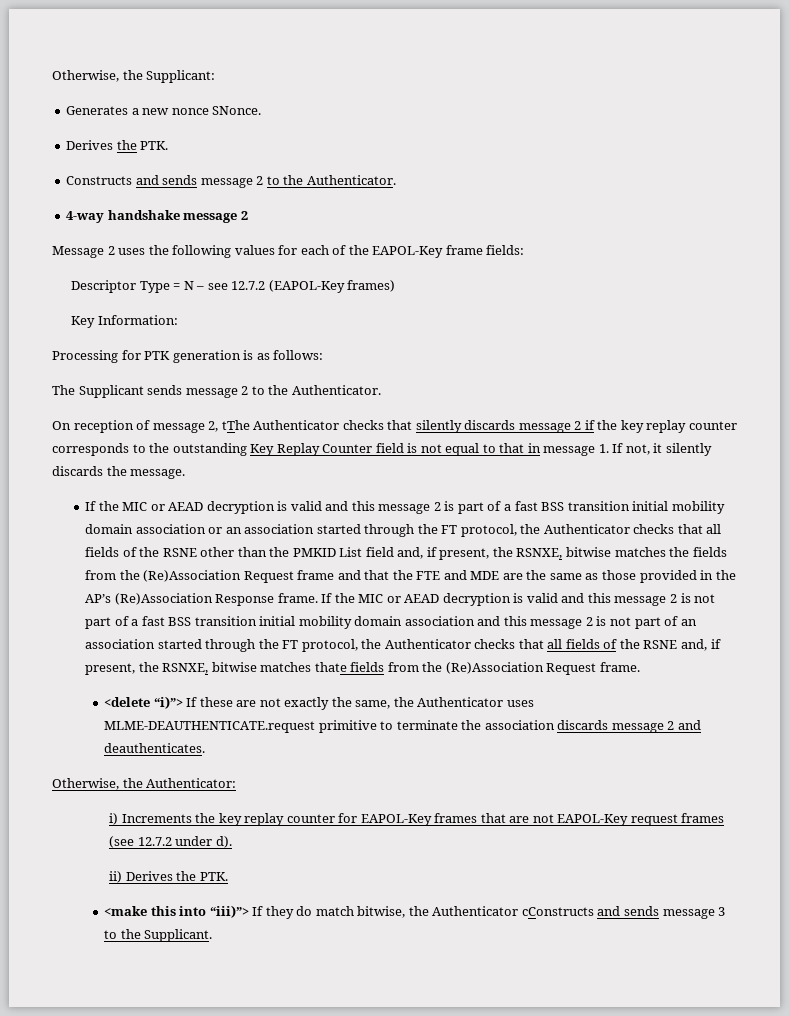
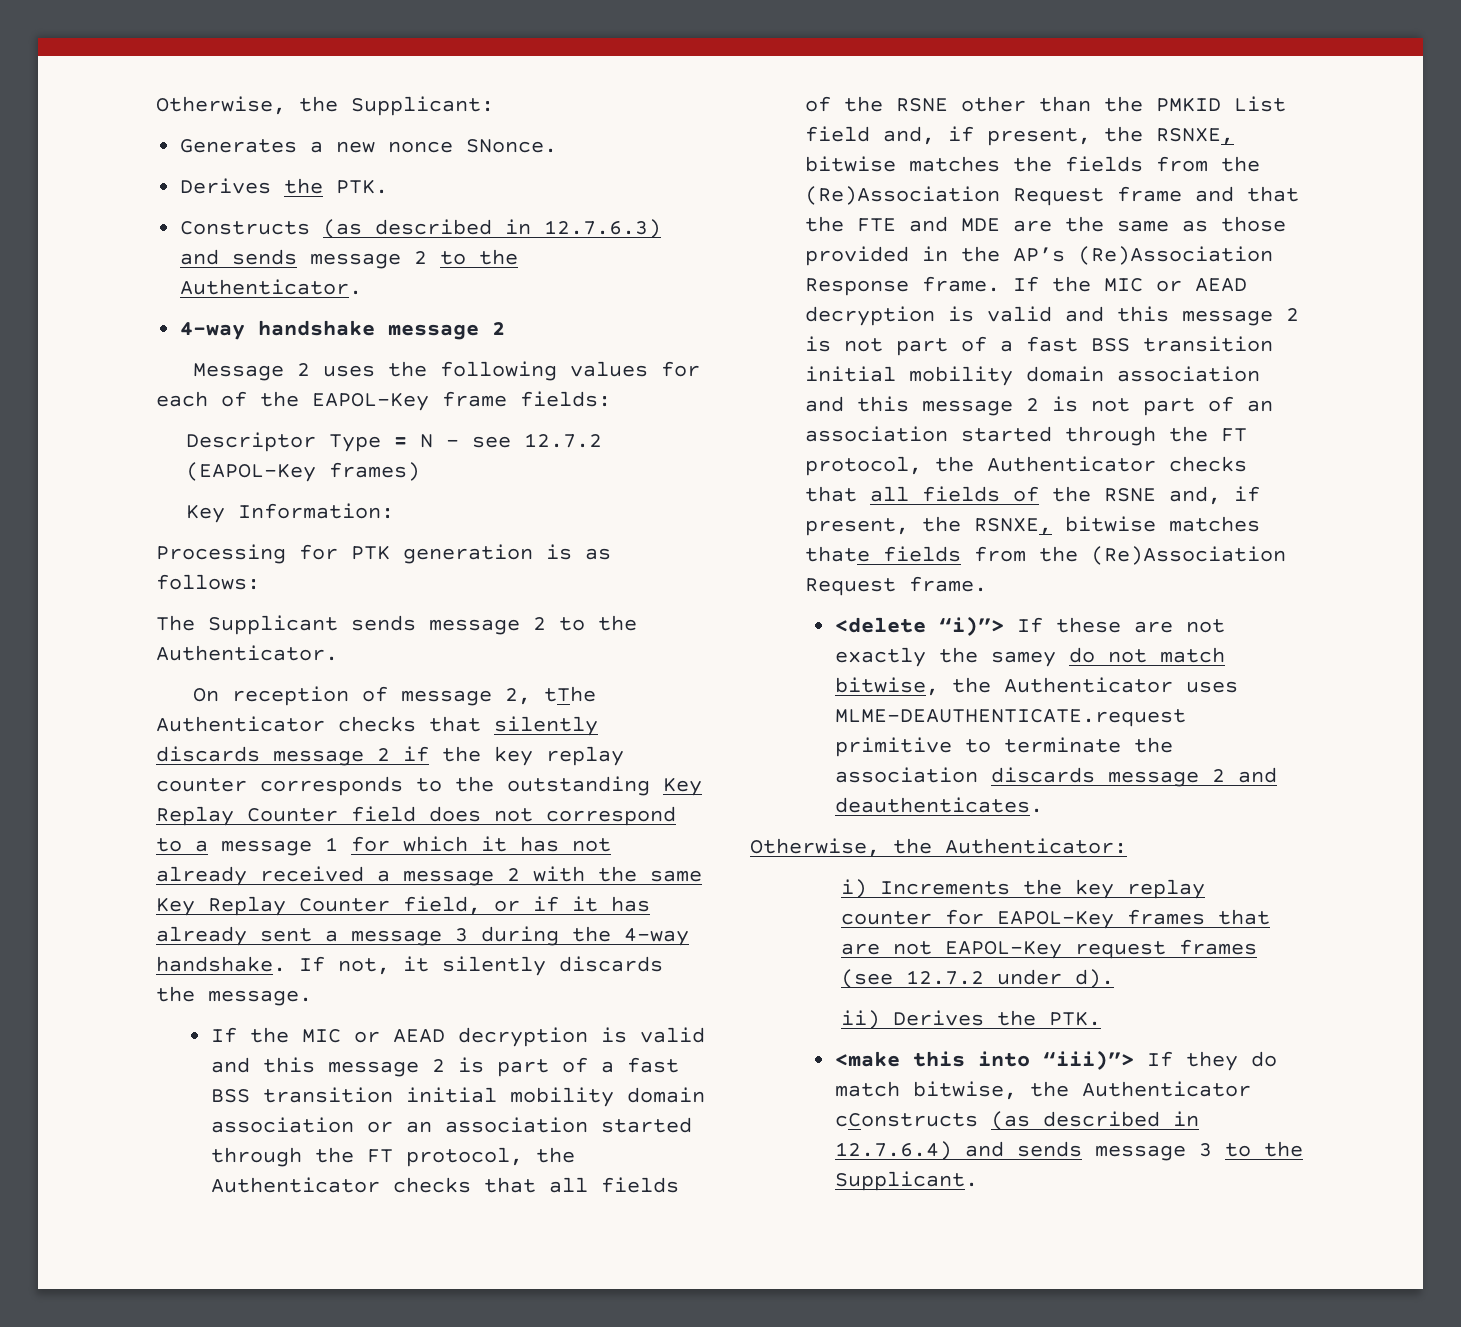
- Constructs and sends message 2 to the Authenticator.
+ Constructs (as described in 12.7.6.3) and sends message 2 to the Authenticator.
- On reception of message 2, tThe Authenticator checks that silently discards message 2 if the key replay counter corresponds to the outstanding Key Replay Counter field is not equal to that in message 1. If not, it silently discards the message.
+ On reception of message 2, tThe Authenticator checks that silently discards message 2 if the key replay counter corresponds to the outstanding Key Replay Counter field does not correspond to a message 1 for which it has not already received a message 2 with the same Key Replay Counter field, or if it has already sent a message 3 during the 4-way handshake. If not, it silently discards the message.
- <delete “i)”> If these are not exactly the same, the Authenticator uses MLME-DEAUTHENTICATE.request primitive to terminate the association discards message 2 and deauthenticates.
+ <delete “i)”> If these are not exactly the samey do not match bitwise, the Authenticator uses MLME-DEAUTHENTICATE.request primitive to terminate the association discards message 2 and deauthenticates.
- <make this into “iii)”> If they do match bitwise, the Authenticator cConstructs and sends message 3 to the Supplicant.
+ <make this into “iii)”> If they do match bitwise, the Authenticator cConstructs (as described in 12.7.6.4) and sends message 3 to the Supplicant.

